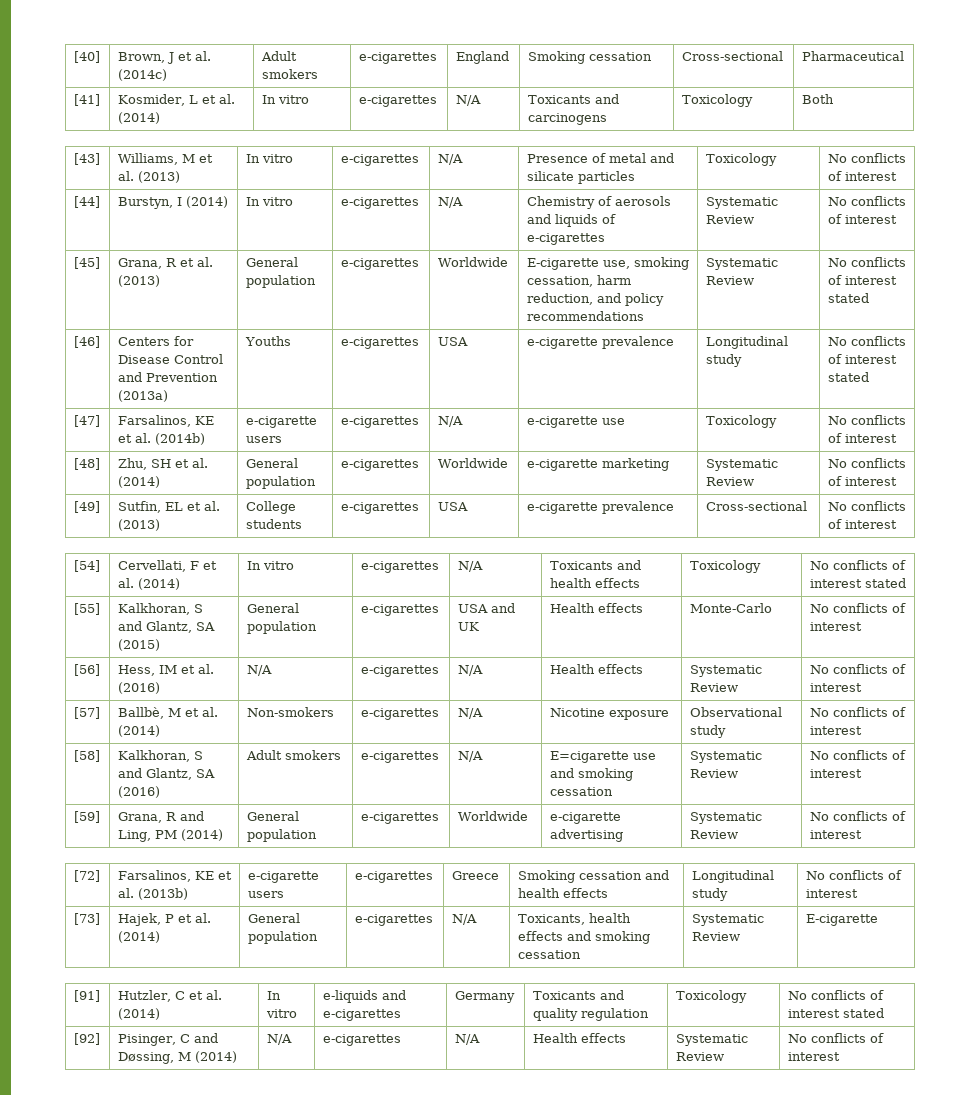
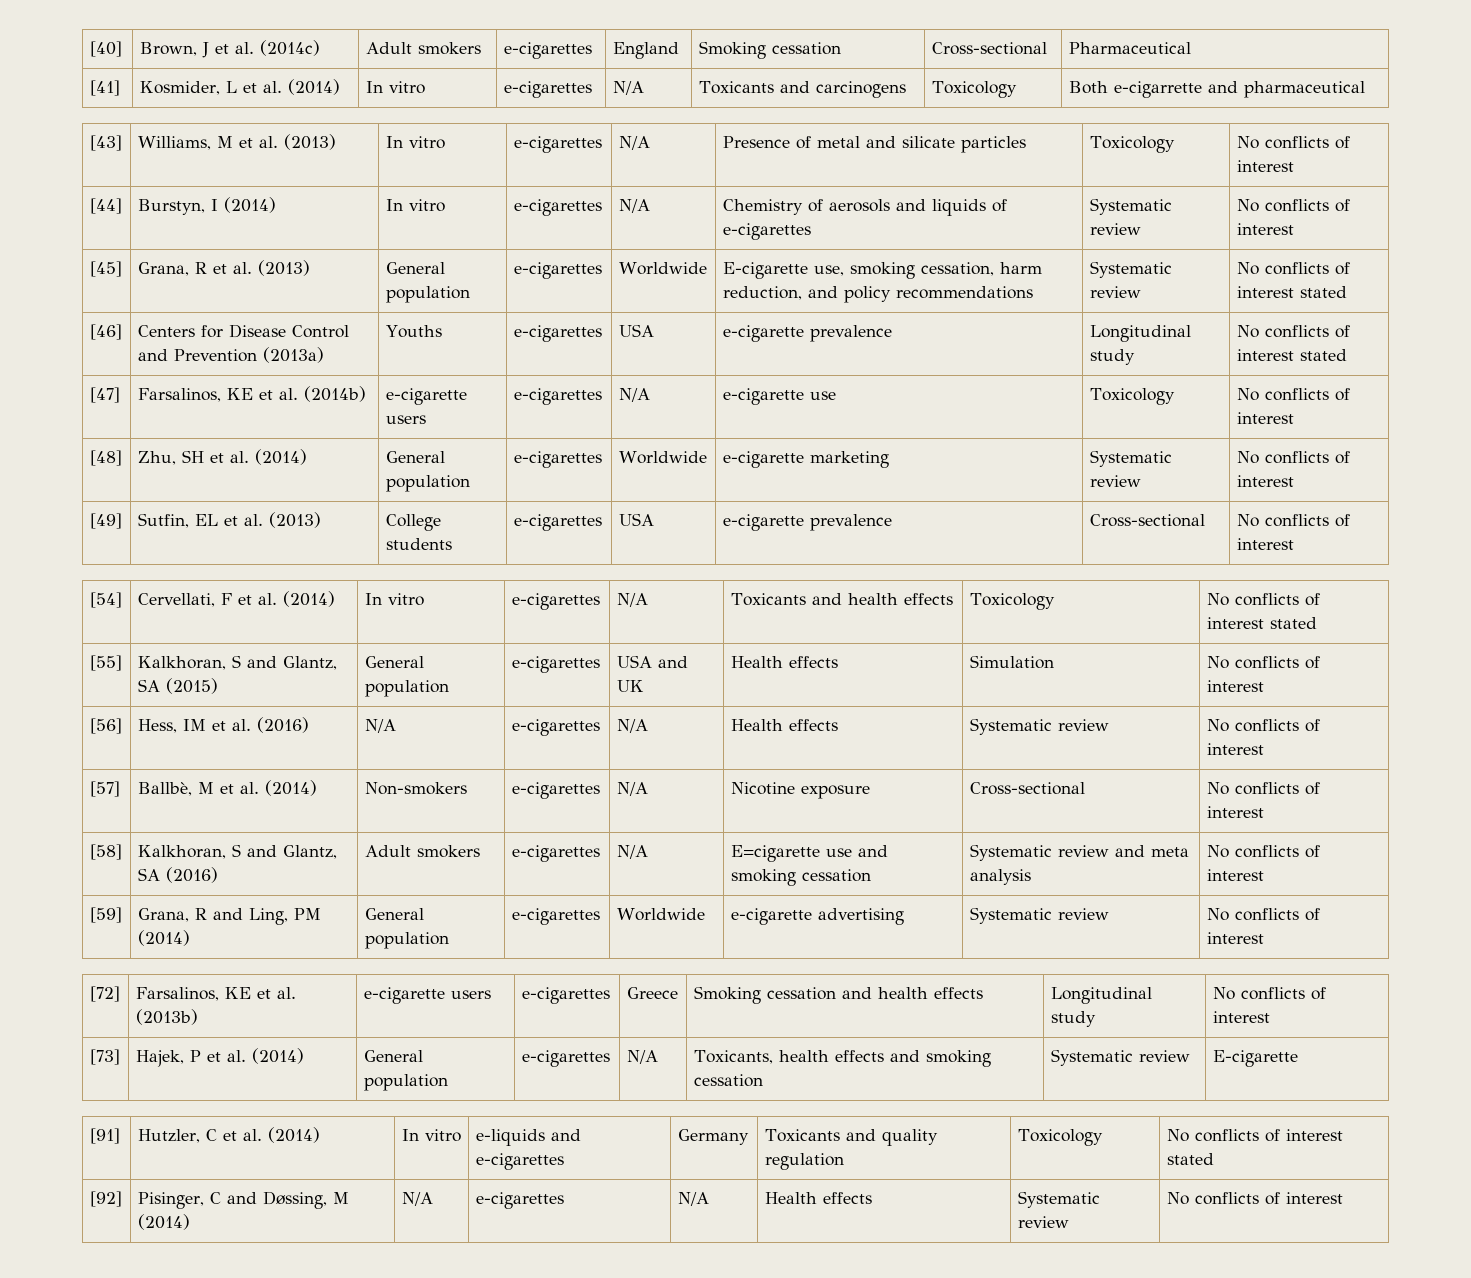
- [41] | Kosmider, L et al. (2014) | In vitro | e-cigarettes | N/A | Toxicants and carcinogens | Toxicology | Both
+ [41] | Kosmider, L et al. (2014) | In vitro | e-cigarettes | N/A | Toxicants and carcinogens | Toxicology | Both e-cigarrette and pharmaceutical
- [44] | Burstyn, I (2014) | In vitro | e-cigarettes | N/A | Chemistry of aerosols and liquids of e-cigarettes | Systematic Review | No conflicts of interest
+ [44] | Burstyn, I (2014) | In vitro | e-cigarettes | N/A | Chemistry of aerosols and liquids of e-cigarettes | Systematic review | No conflicts of interest
- [45] | Grana, R et al. (2013) | General population | e-cigarettes | Worldwide | E-cigarette use, smoking cessation, harm reduction, and policy recommendations | Systematic Review | No conflicts of interest stated
+ [45] | Grana, R et al. (2013) | General population | e-cigarettes | Worldwide | E-cigarette use, smoking cessation, harm reduction, and policy recommendations | Systematic review | No conflicts of interest stated
- [48] | Zhu, SH et al. (2014) | General population | e-cigarettes | Worldwide | e-cigarette marketing | Systematic Review | No conflicts of interest
+ [48] | Zhu, SH et al. (2014) | General population | e-cigarettes | Worldwide | e-cigarette marketing | Systematic review | No conflicts of interest
- [55] | Kalkhoran, S and Glantz, SA (2015) | General population | e-cigarettes | USA and UK | Health effects | Monte-Carlo | No conflicts of interest
+ [55] | Kalkhoran, S and Glantz, SA (2015) | General population | e-cigarettes | USA and UK | Health effects | Simulation | No conflicts of interest
- [56] | Hess, IM et al. (2016) | N/A | e-cigarettes | N/A | Health effects | Systematic Review | No conflicts of interest
+ [56] | Hess, IM et al. (2016) | N/A | e-cigarettes | N/A | Health effects | Systematic review | No conflicts of interest
- [57] | Ballbè, M et al. (2014) | Non-smokers | e-cigarettes | N/A | Nicotine exposure | Observational study | No conflicts of interest
+ [57] | Ballbè, M et al. (2014) | Non-smokers | e-cigarettes | N/A | Nicotine exposure | Cross-sectional | No conflicts of interest
- [58] | Kalkhoran, S and Glantz, SA (2016) | Adult smokers | e-cigarettes | N/A | E=cigarette use and smoking cessation | Systematic Review | No conflicts of interest
+ [58] | Kalkhoran, S and Glantz, SA (2016) | Adult smokers | e-cigarettes | N/A | E=cigarette use and smoking cessation | Systematic review and meta analysis | No conflicts of interest
- [59] | Grana, R and Ling, PM (2014) | General population | e-cigarettes | Worldwide | e-cigarette advertising | Systematic Review | No conflicts of interest
+ [59] | Grana, R and Ling, PM (2014) | General population | e-cigarettes | Worldwide | e-cigarette advertising | Systematic review | No conflicts of interest
- [73] | Hajek, P et al. (2014) | General population | e-cigarettes | N/A | Toxicants, health effects and smoking cessation | Systematic Review | E-cigarette
+ [73] | Hajek, P et al. (2014) | General population | e-cigarettes | N/A | Toxicants, health effects and smoking cessation | Systematic review | E-cigarette
- [92] | Pisinger, C and Døssing, M (2014) | N/A | e-cigarettes | N/A | Health effects | Systematic Review | No conflicts of interest
+ [92] | Pisinger, C and Døssing, M (2014) | N/A | e-cigarettes | N/A | Health effects | Systematic review | No conflicts of interest

